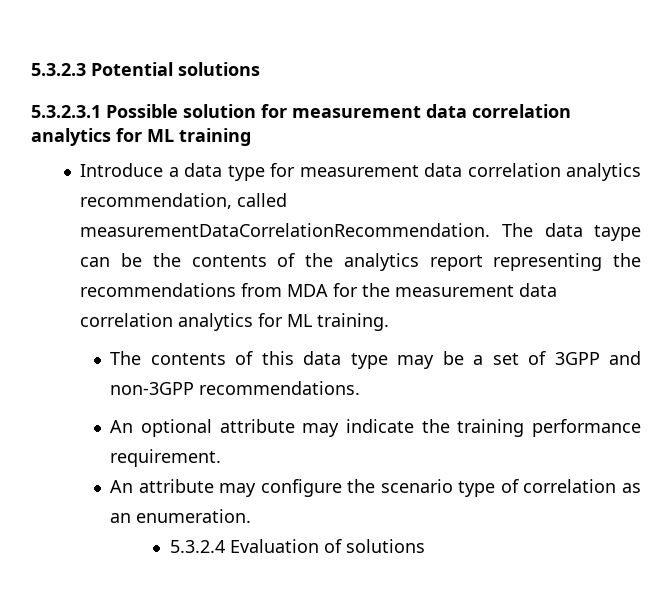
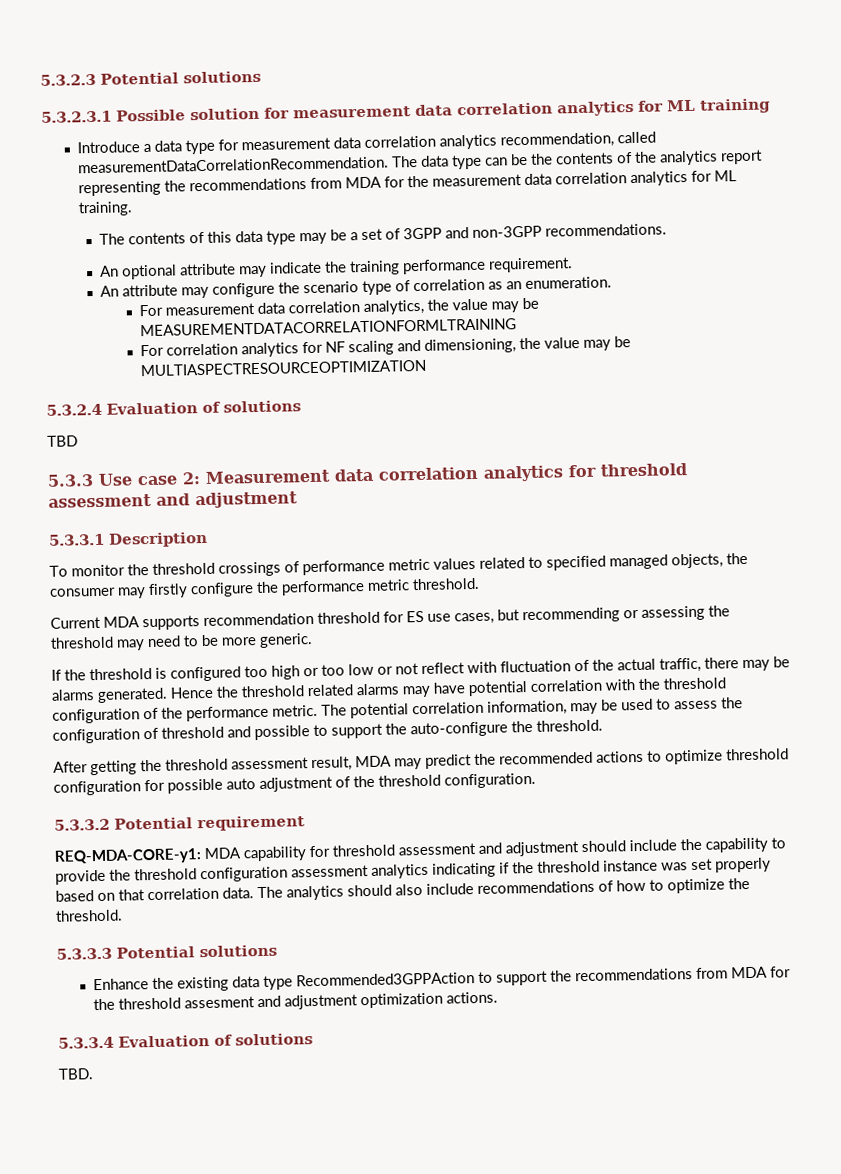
- The data taype can be the contents of the analytics report representing the recommendations from MDA for the measurement data correlation analytics for ML training.
+ The data type can be the contents of the analytics report representing the recommendations from MDA for the measurement data correlation analytics for ML training.
+ For measurement data correlation analytics, the value may be MEASUREMENTDATACORRELATIONFORMLTRAINING
+ For correlation analytics for NF scaling and dimensioning, the value may be MULTIASPECTRESOURCEOPTIMIZATION
  5.3.2.4 Evaluation of solutions
+ TBD
+ 5.3.3 Use case 2: Measurement data correlation analytics for threshold assessment and adjustment
+ 5.3.3.1 Description
+ To monitor the threshold crossings of performance metric values related to specified managed objects, the consumer may firstly configure the performance metric threshold.
+ Current MDA supports recommendation threshold for ES use cases, but recommending or assessing the threshold may need to be more generic.
+ If the threshold is configured too high or too low or not reflect with fluctuation of the actual traffic, there may be alarms generated. Hence the threshold related alarms may have potential correlation with the threshold configuration of the performance metric. The potential correlation information, may be used to assess the configuration of threshold and possible to support the auto-configure the threshold.
+ After getting the threshold assessment result, MDA may predict the recommended actions to optimize threshold configuration for possible auto adjustment of the threshold configuration.
+ 5.3.3.2 Potential requirement
+ REQ-MDA-CORE-y1: MDA capability for threshold assessment and adjustment should include the capability to provide the threshold configuration assessment analytics indicating if the threshold instance was set properly based on that correlation data. The analytics should also include recommendations of how to optimize the threshold.
+ 5.3.3.3 Potential solutions
+ Enhance the existing data type Recommended3GPPAction to support the recommendations from MDA for the threshold assesment and adjustment optimization actions.
+ 5.3.3.4 Evaluation of solutions
+ TBD.

